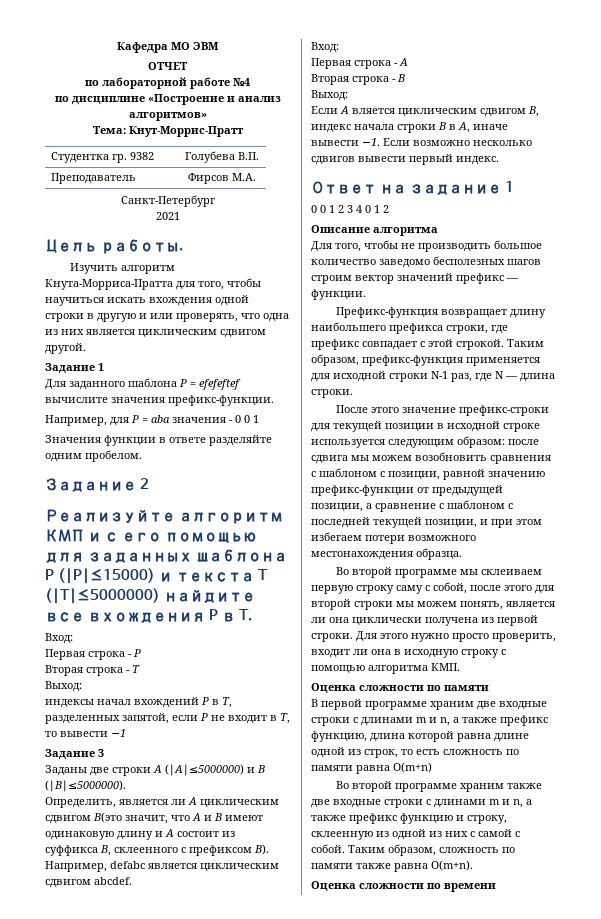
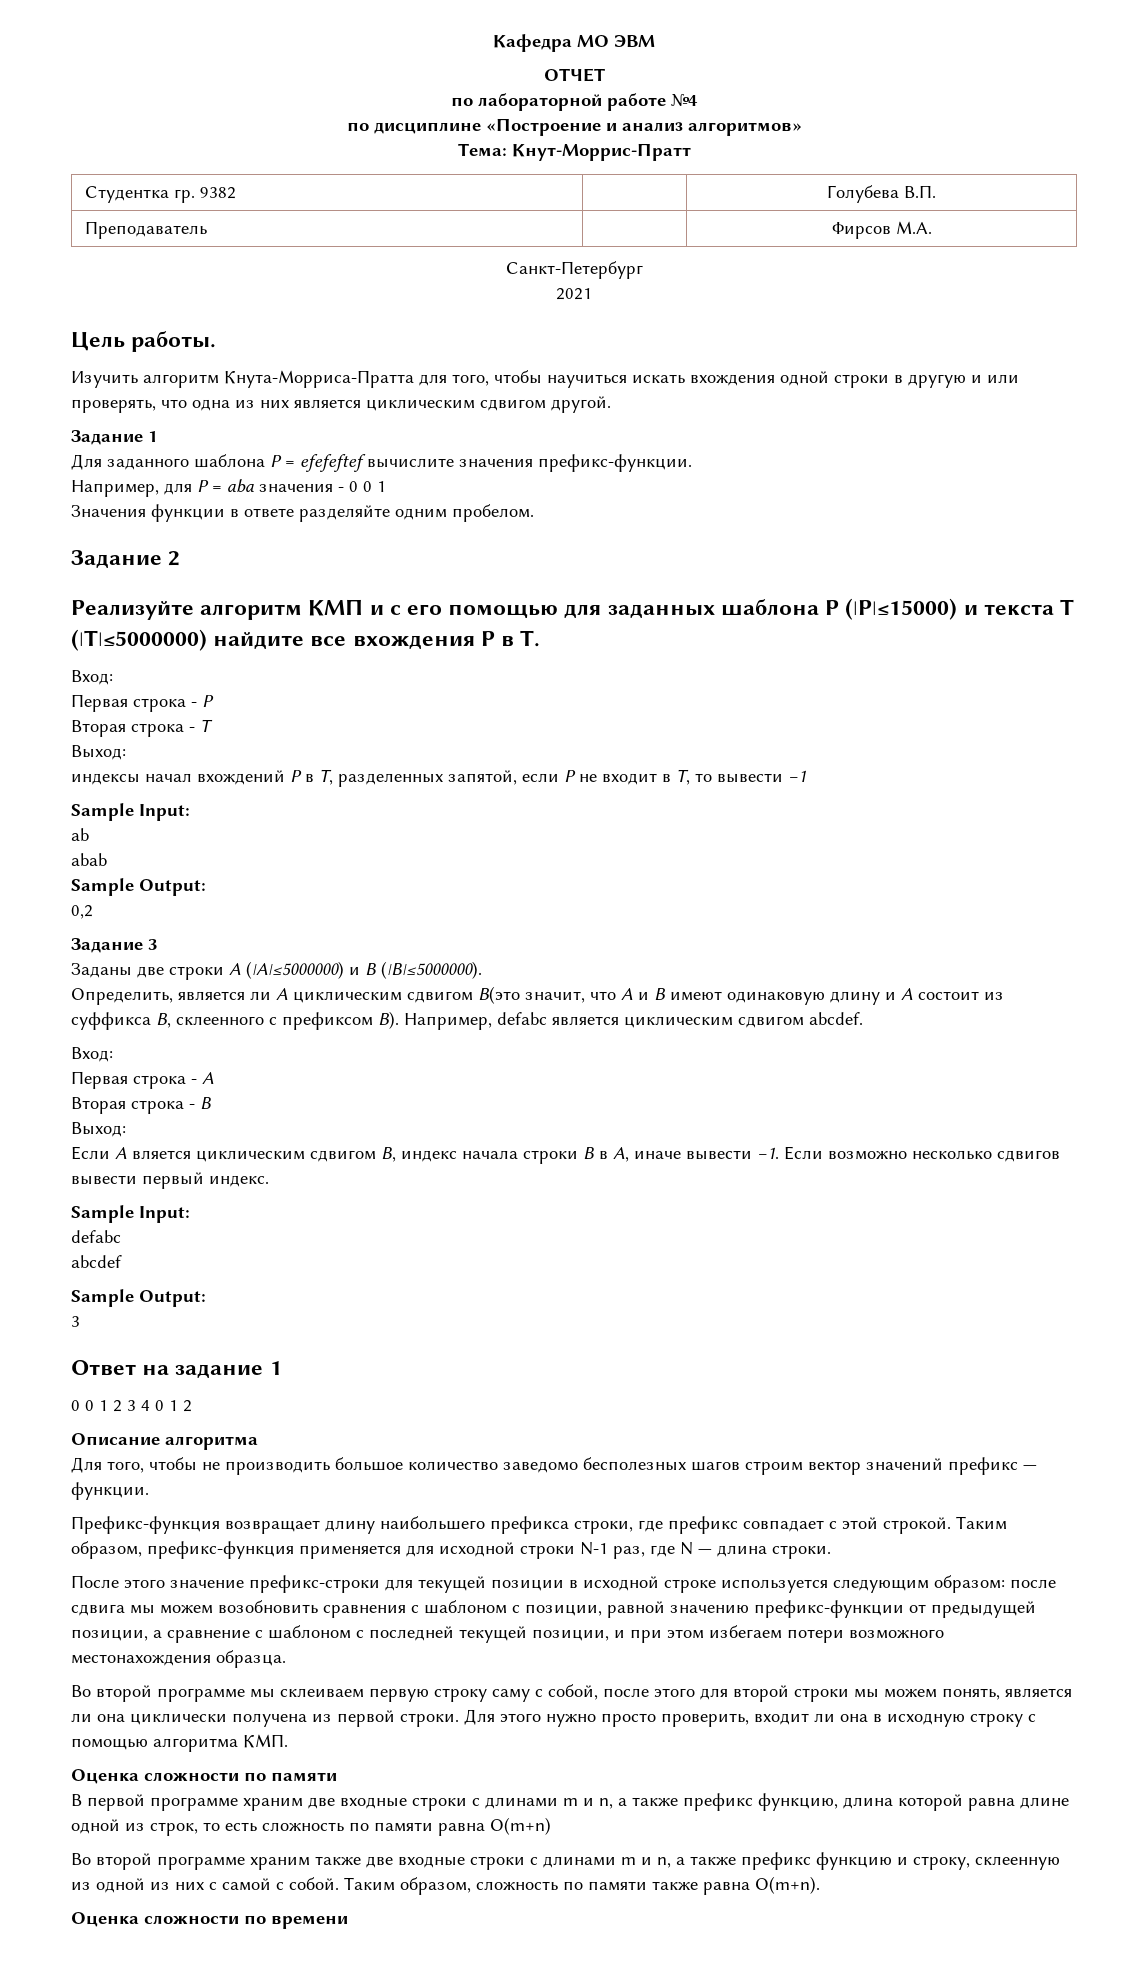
  индексы начал вхождений P в T, разделенных запятой, если P не входит в T, то вывести −1
+ Sample Input:
+ ab
+ abab
+ Sample Output:
+ 0,2
  Если возможно несколько сдвигов вывести первый индекс.
+ Sample Input:
+ defabc
+ abcdef
+ Sample Output:
+ 3

